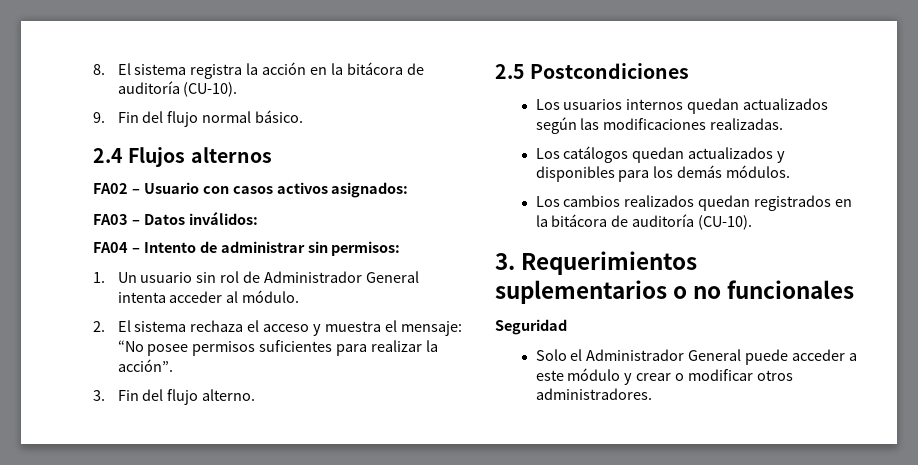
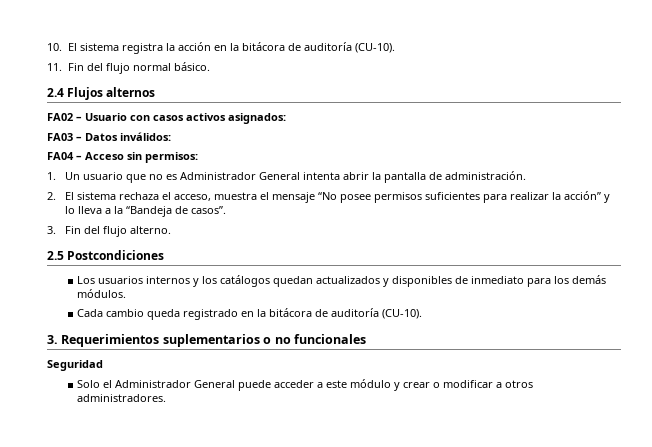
- 8. El sistema registra la acción en la bitácora de auditoría (CU-10).
+ 10. El sistema registra la acción en la bitácora de auditoría (CU-10).
- 9. Fin del flujo normal básico.
+ 11. Fin del flujo normal básico.
- FA04 – Intento de administrar sin permisos:
+ FA04 – Acceso sin permisos:
- 1. Un usuario sin rol de Administrador General intenta acceder al módulo.
+ 1. Un usuario que no es Administrador General intenta abrir la pantalla de administración.
- 2. El sistema rechaza el acceso y muestra el mensaje: “No posee permisos suficientes para realizar la acción”.
+ 2. El sistema rechaza el acceso, muestra el mensaje “No posee permisos suficientes para realizar la acción” y lo lleva a la “Bandeja de casos”.
- Los usuarios internos quedan actualizados según las modificaciones realizadas.
- Los catálogos quedan actualizados y disponibles para los demás módulos.
+ Los usuarios internos y los catálogos quedan actualizados y disponibles de inmediato para los demás módulos.
- Los cambios realizados quedan registrados en la bitácora de auditoría (CU-10).
+ Cada cambio queda registrado en la bitácora de auditoría (CU-10).
- Solo el Administrador General puede acceder a este módulo y crear o modificar otros administradores.
+ Solo el Administrador General puede acceder a este módulo y crear o modificar a otros administradores.

